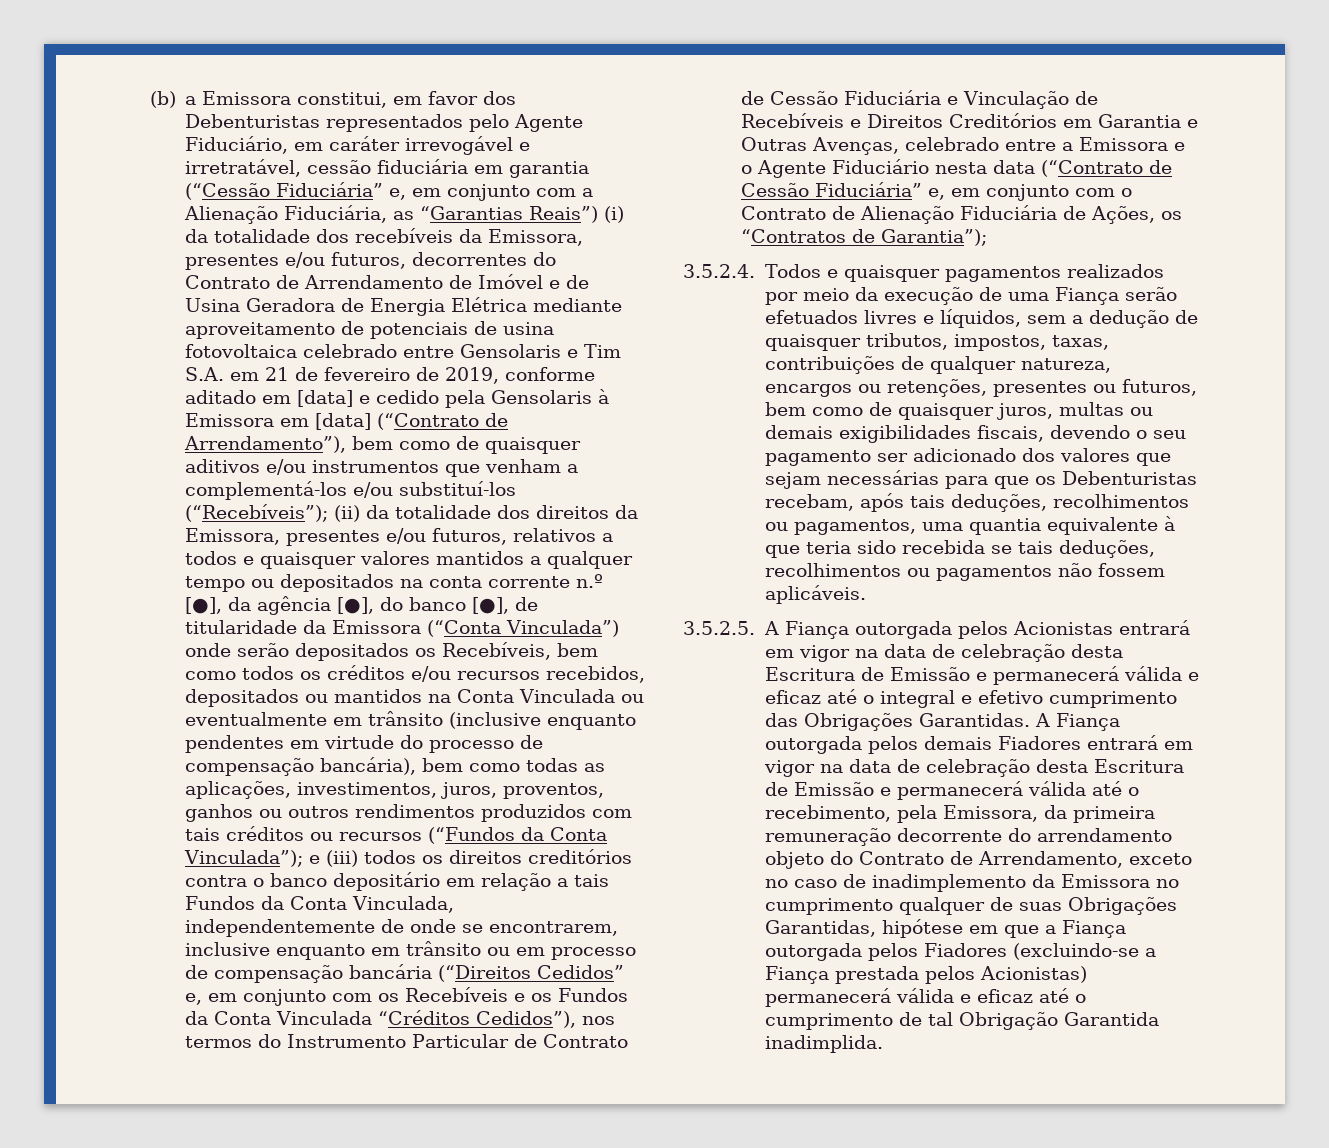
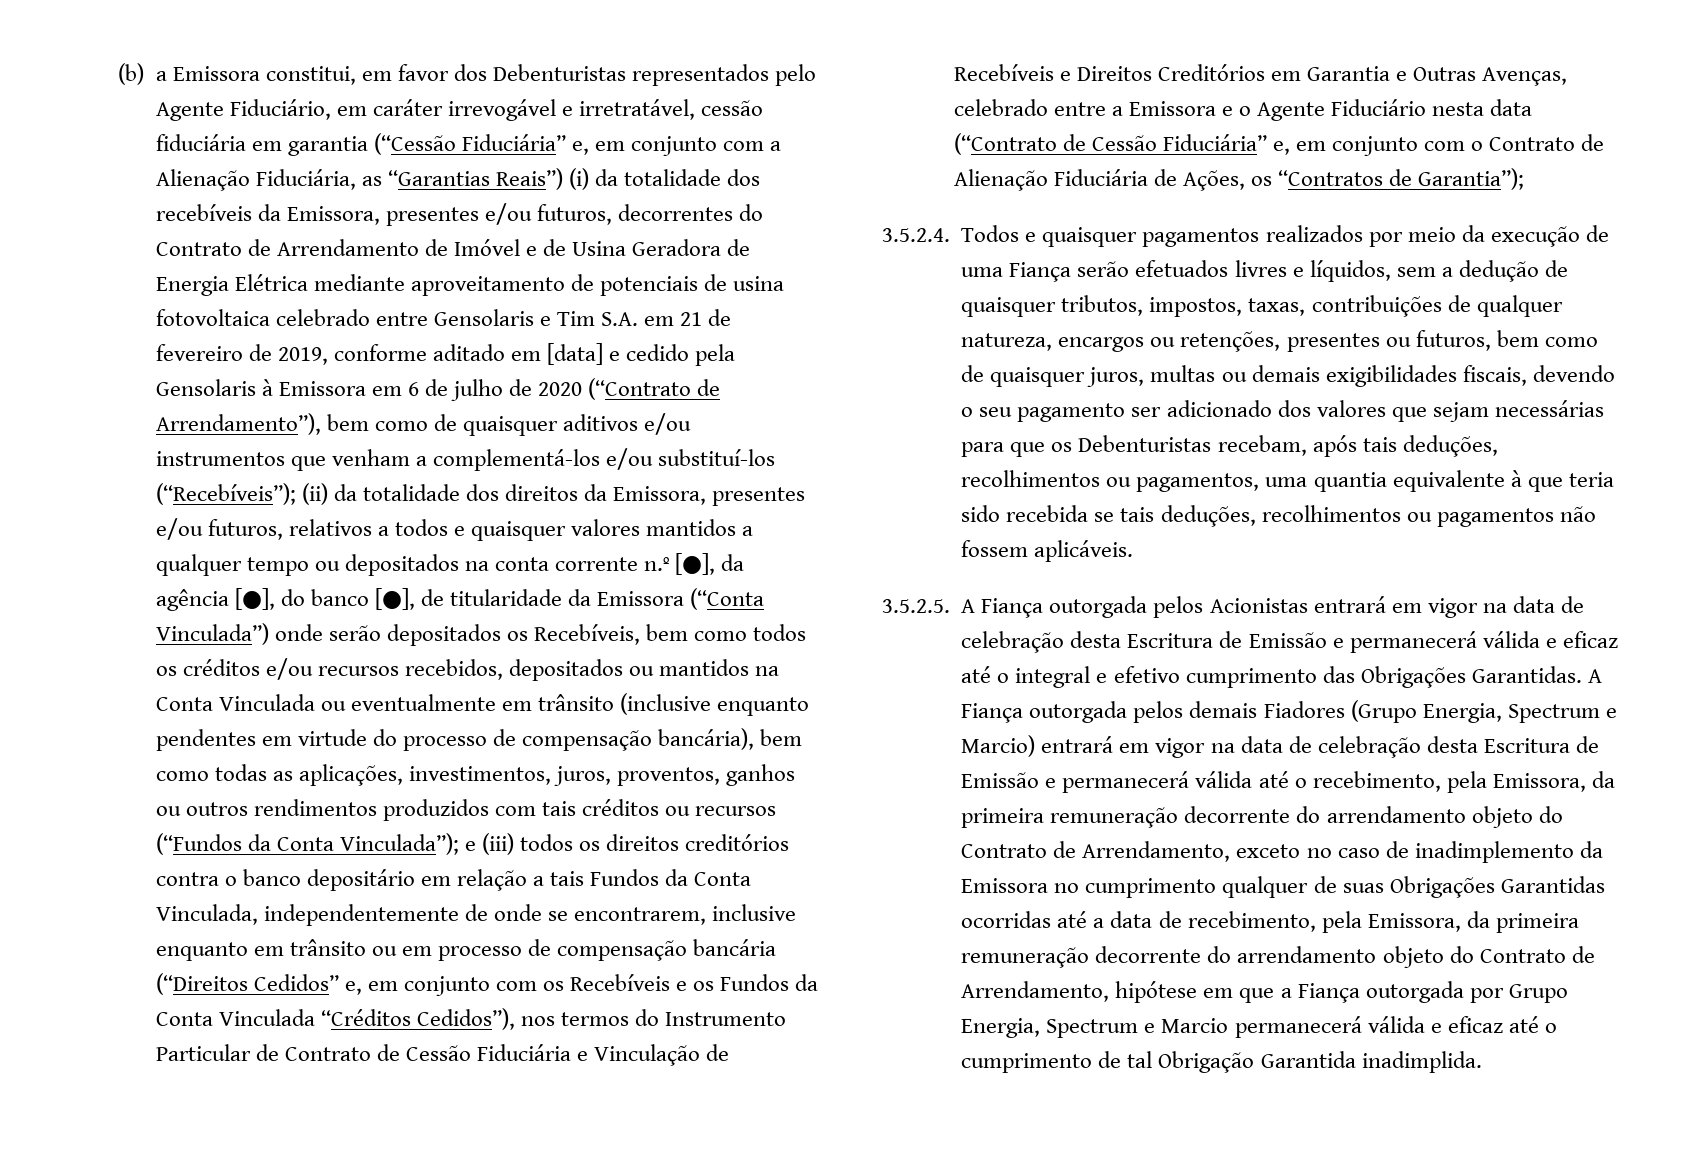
- (b) a Emissora constitui, em favor dos Debenturistas representados pelo Agente Fiduciário, em caráter irrevogável e irretratável, cessão fiduciária em garantia (“Cessão Fiduciária” e, em conjunto com a Alienação Fiduciária, as “Garantias Reais”) (i) da totalidade dos recebíveis da Emissora, presentes e/ou futuros, decorrentes do Contrato de Arrendamento de Imóvel e de Usina Geradora de Energia Elétrica mediante aproveitamento de potenciais de usina fotovoltaica celebrado entre Gensolaris e Tim S.A. em 21 de fevereiro de 2019, conforme aditado em [data] e cedido pela Gensolaris à Emissora em [data] (“Contrato de Arrendamento”), bem como de quaisquer aditivos e/ou instrumentos que venham a complementá-los e/ou substituí-los (“Recebíveis”);
+ (b) a Emissora constitui, em favor dos Debenturistas representados pelo Agente Fiduciário, em caráter irrevogável e irretratável, cessão fiduciária em garantia (“Cessão Fiduciária” e, em conjunto com a Alienação Fiduciária, as “Garantias Reais”) (i) da totalidade dos recebíveis da Emissora, presentes e/ou futuros, decorrentes do Contrato de Arrendamento de Imóvel e de Usina Geradora de Energia Elétrica mediante aproveitamento de potenciais de usina fotovoltaica celebrado entre Gensolaris e Tim S.A. em 21 de fevereiro de 2019, conforme aditado em [data] e cedido pela Gensolaris à Emissora em 6 de julho de 2020 (“Contrato de Arrendamento”), bem como de quaisquer aditivos e/ou instrumentos que venham a complementá-los e/ou substituí-los (“Recebíveis”);
- A Fiança outorgada pelos demais Fiadores entrará em vigor na data de celebração desta Escritura de Emissão e permanecerá válida até o recebimento, pela Emissora, da primeira remuneração decorrente do arrendamento objeto do Contrato de Arrendamento, exceto no caso de inadimplemento da Emissora no cumprimento qualquer de suas Obrigações Garantidas, hipótese em que a Fiança outorgada pelos Fiadores (excluindo-se a Fiança prestada pelos Acionistas) permanecerá válida e eficaz até o cumprimento de tal Obrigação Garantida inadimplida.
+ A Fiança outorgada pelos demais Fiadores (Grupo Energia, Spectrum e Marcio) entrará em vigor na data de celebração desta Escritura de Emissão e permanecerá válida até o recebimento, pela Emissora, da primeira remuneração decorrente do arrendamento objeto do Contrato de Arrendamento, exceto no caso de inadimplemento da Emissora no cumprimento qualquer de suas Obrigações Garantidas ocorridas até a data de recebimento, pela Emissora, da primeira remuneração decorrente do arrendamento objeto do Contrato de Arrendamento, hipótese em que a Fiança outorgada por Grupo Energia, Spectrum e Marcio permanecerá válida e eficaz até o cumprimento de tal Obrigação Garantida inadimplida.

